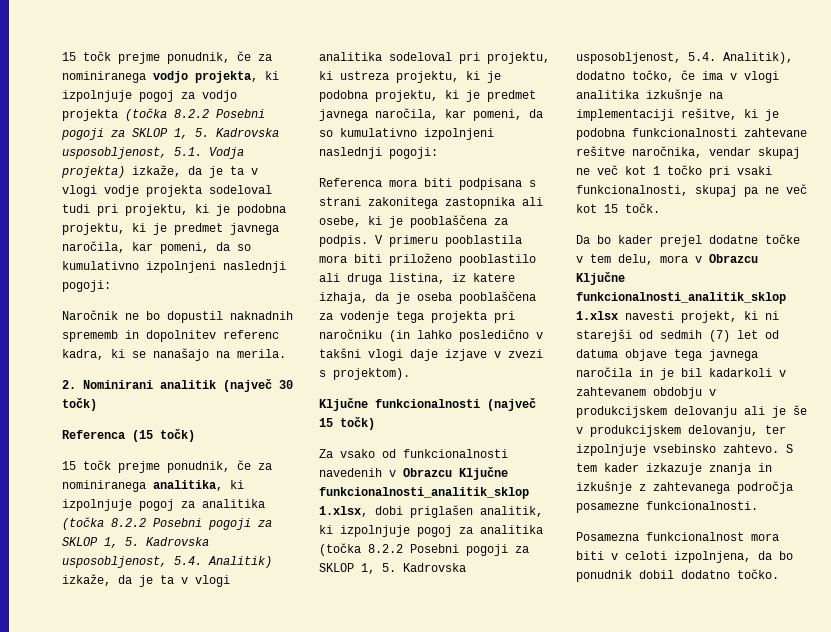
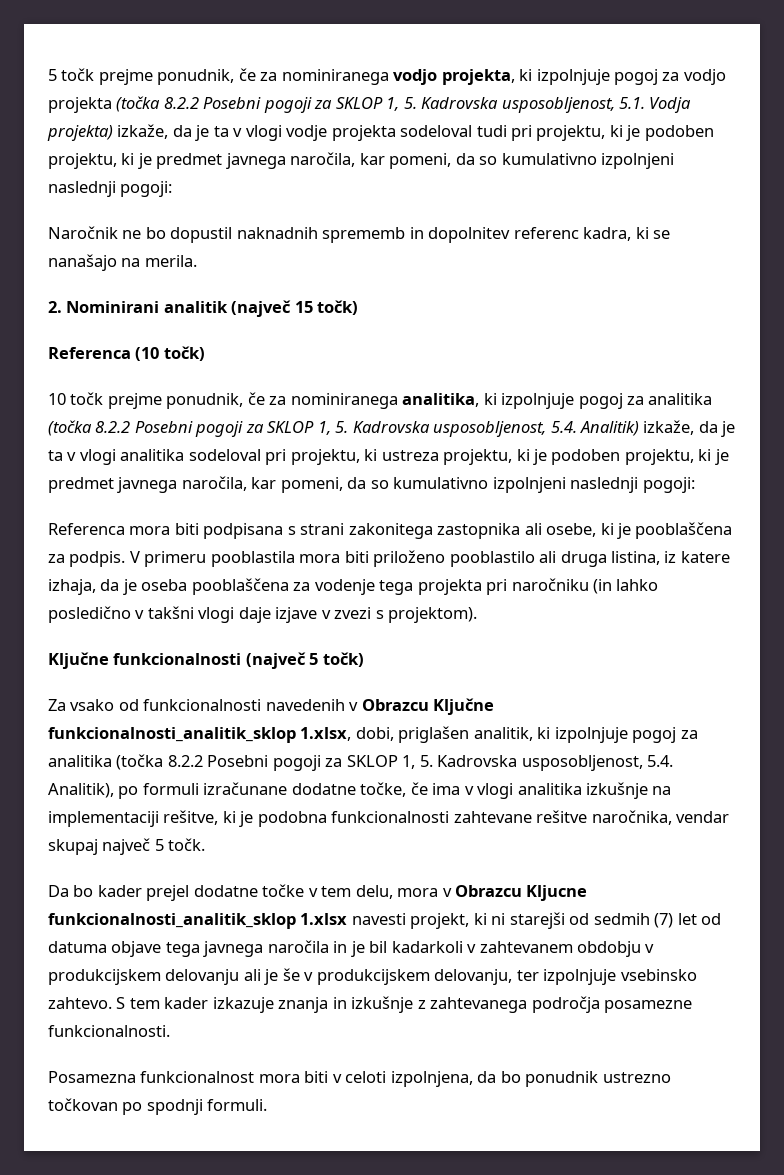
- 15 točk prejme ponudnik, če za nominiranega vodjo projekta, ki izpolnjuje pogoj za vodjo projekta (točka 8.2.2 Posebni pogoji za SKLOP 1, 5. Kadrovska usposobljenost, 5.1. Vodja projekta) izkaže, da je ta v vlogi vodje projekta sodeloval tudi pri projektu, ki je podobna projektu, ki je predmet javnega naročila, kar pomeni, da so kumulativno izpolnjeni naslednji pogoji:
+ 5 točk prejme ponudnik, če za nominiranega vodjo projekta, ki izpolnjuje pogoj za vodjo projekta (točka 8.2.2 Posebni pogoji za SKLOP 1, 5. Kadrovska usposobljenost, 5.1. Vodja projekta) izkaže, da je ta v vlogi vodje projekta sodeloval tudi pri projektu, ki je podoben projektu, ki je predmet javnega naročila, kar pomeni, da so kumulativno izpolnjeni naslednji pogoji:
- 2. Nominirani analitik (največ 30 točk)
+ 2. Nominirani analitik (največ 15 točk)
- Referenca (15 točk)
- 15 točk prejme ponudnik, če za nominiranega analitika, ki izpolnjuje pogoj za analitika (točka 8.2.2 Posebni pogoji za SKLOP 1, 5. Kadrovska usposobljenost, 5.4. Analitik) izkaže, da je ta v vlogi analitika sodeloval pri projektu, ki ustreza projektu, ki je podobna projektu, ki je predmet javnega naročila, kar pomeni, da so kumulativno izpolnjeni naslednji pogoji:
+ Referenca (10 točk)
+ 10 točk prejme ponudnik, če za nominiranega analitika, ki izpolnjuje pogoj za analitika (točka 8.2.2 Posebni pogoji za SKLOP 1, 5. Kadrovska usposobljenost, 5.4. Analitik) izkaže, da je ta v vlogi analitika sodeloval pri projektu, ki ustreza projektu, ki je podoben projektu, ki je predmet javnega naročila, kar pomeni, da so kumulativno izpolnjeni naslednji pogoji:
- Ključne funkcionalnosti (največ 15 točk)
+ Ključne funkcionalnosti (največ 5 točk)
- Za vsako od funkcionalnosti navedenih v Obrazcu Ključne funkcionalnosti_analitik_sklop 1.xlsx, dobi priglašen analitik, ki izpolnjuje pogoj za analitika (točka 8.2.2 Posebni pogoji za SKLOP 1, 5. Kadrovska usposobljenost, 5.4. Analitik), dodatno točko, če ima v vlogi analitika izkušnje na implementaciji rešitve, ki je podobna funkcionalnosti zahtevane rešitve naročnika, vendar skupaj ne več kot 1 točko pri vsaki funkcionalnosti, skupaj pa ne več kot 15 točk.
+ Za vsako od funkcionalnosti navedenih v Obrazcu Ključne funkcionalnosti_analitik_sklop 1.xlsx, dobi, priglašen analitik, ki izpolnjuje pogoj za analitika (točka 8.2.2 Posebni pogoji za SKLOP 1, 5. Kadrovska usposobljenost, 5.4. Analitik), po formuli izračunane dodatne točke, če ima v vlogi analitika izkušnje na implementaciji rešitve, ki je podobna funkcionalnosti zahtevane rešitve naročnika, vendar skupaj največ 5 točk.
- Da bo kader prejel dodatne točke v tem delu, mora v Obrazcu Ključne funkcionalnosti_analitik_sklop 1.xlsx navesti projekt, ki ni starejši od sedmih (7) let od datuma objave tega javnega naročila in je bil kadarkoli v zahtevanem obdobju v produkcijskem delovanju ali je še v produkcijskem delovanju, ter izpolnjuje vsebinsko zahtevo.
+ Da bo kader prejel dodatne točke v tem delu, mora v Obrazcu Kljucne funkcionalnosti_analitik_sklop 1.xlsx navesti projekt, ki ni starejši od sedmih (7) let od datuma objave tega javnega naročila in je bil kadarkoli v zahtevanem obdobju v produkcijskem delovanju ali je še v produkcijskem delovanju, ter izpolnjuje vsebinsko zahtevo.
- Posamezna funkcionalnost mora biti v celoti izpolnjena, da bo ponudnik dobil dodatno točko.
+ Posamezna funkcionalnost mora biti v celoti izpolnjena, da bo ponudnik ustrezno točkovan po spodnji formuli.

